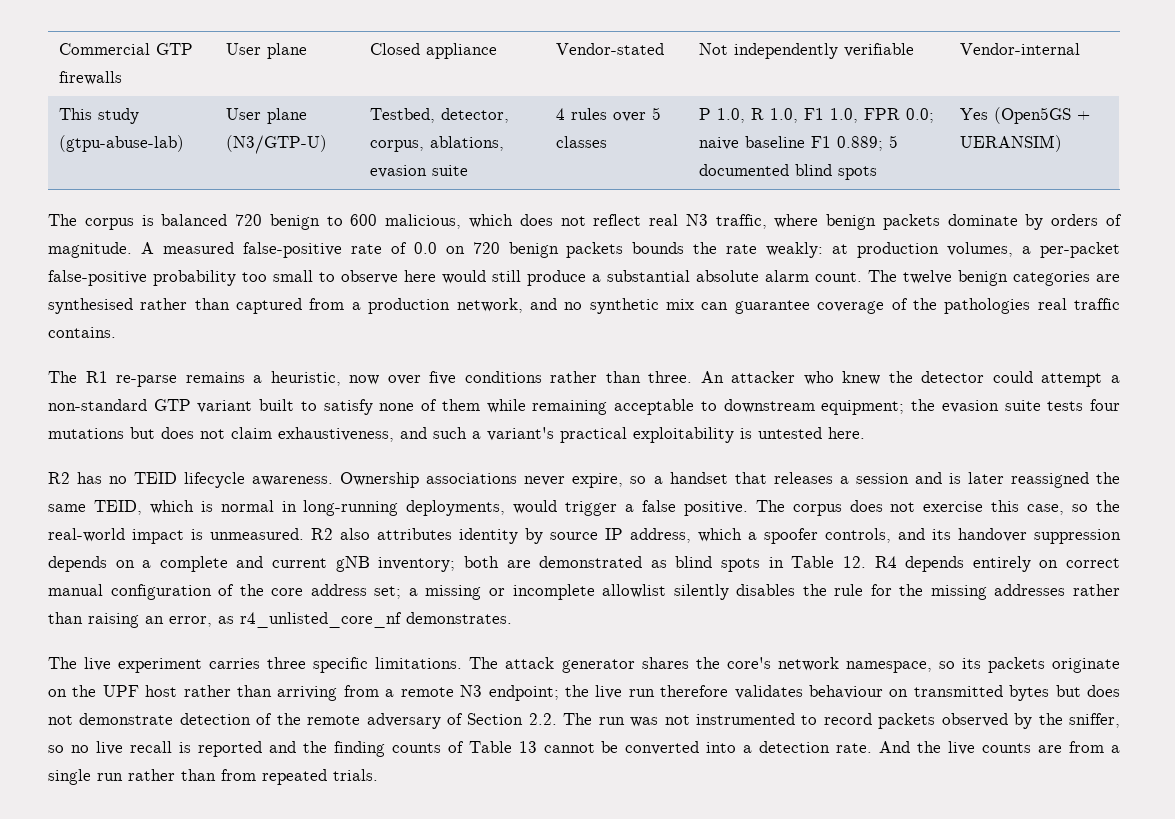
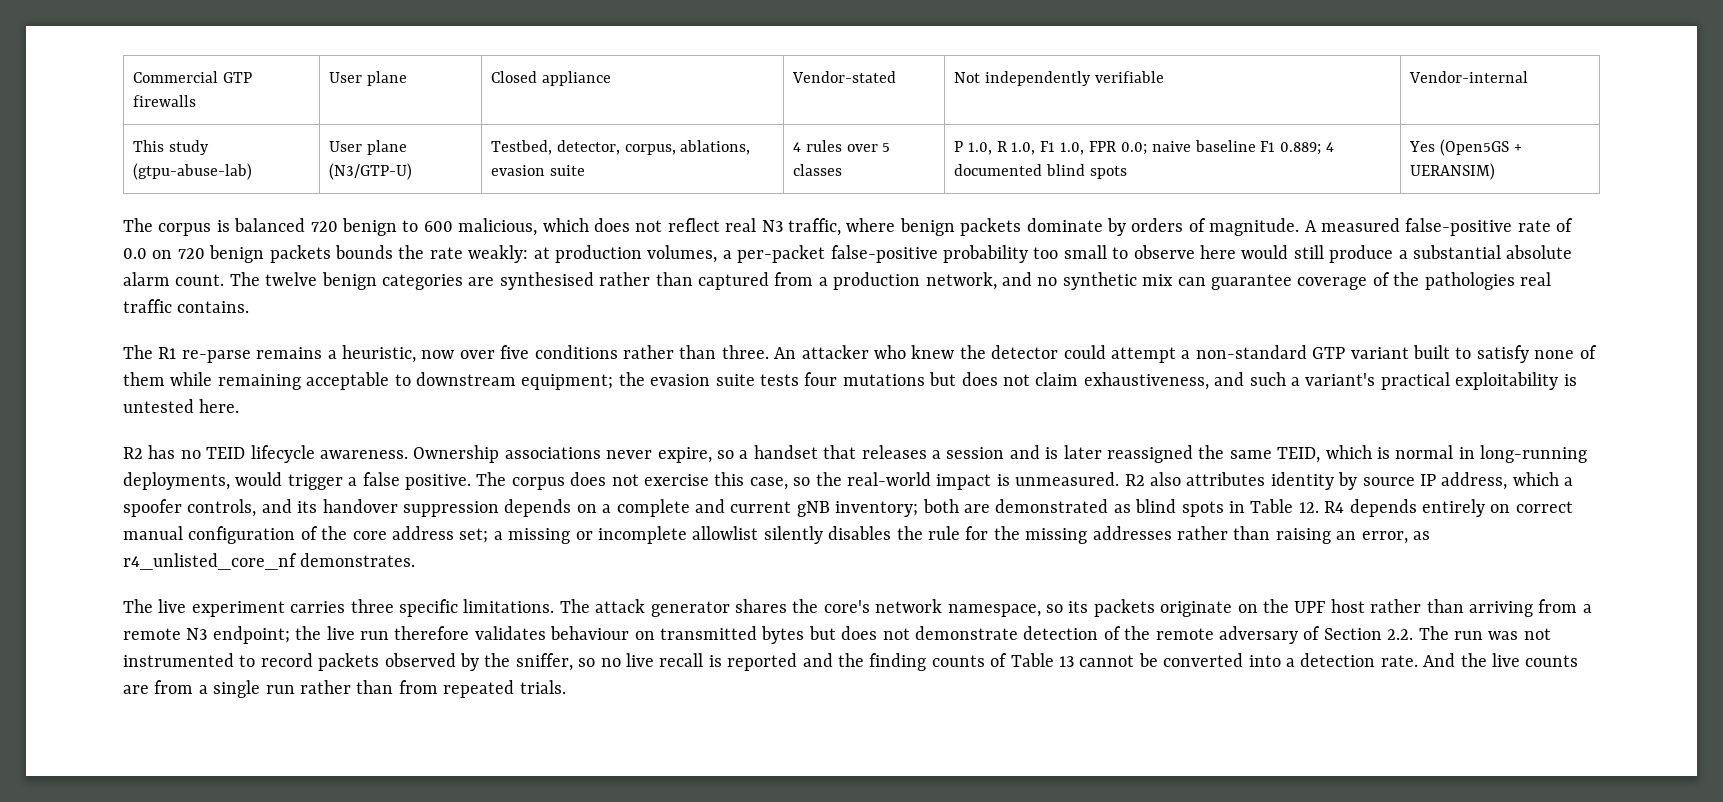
- This study (gtpu-abuse-lab) | User plane (N3/GTP-U) | Testbed, detector, corpus, ablations, evasion suite | 4 rules over 5 classes | P 1.0, R 1.0, F1 1.0, FPR 0.0; naive baseline F1 0.889; 5 documented blind spots | Yes (Open5GS + UERANSIM)
+ This study (gtpu-abuse-lab) | User plane (N3/GTP-U) | Testbed, detector, corpus, ablations, evasion suite | 4 rules over 5 classes | P 1.0, R 1.0, F1 1.0, FPR 0.0; naive baseline F1 0.889; 4 documented blind spots | Yes (Open5GS + UERANSIM)

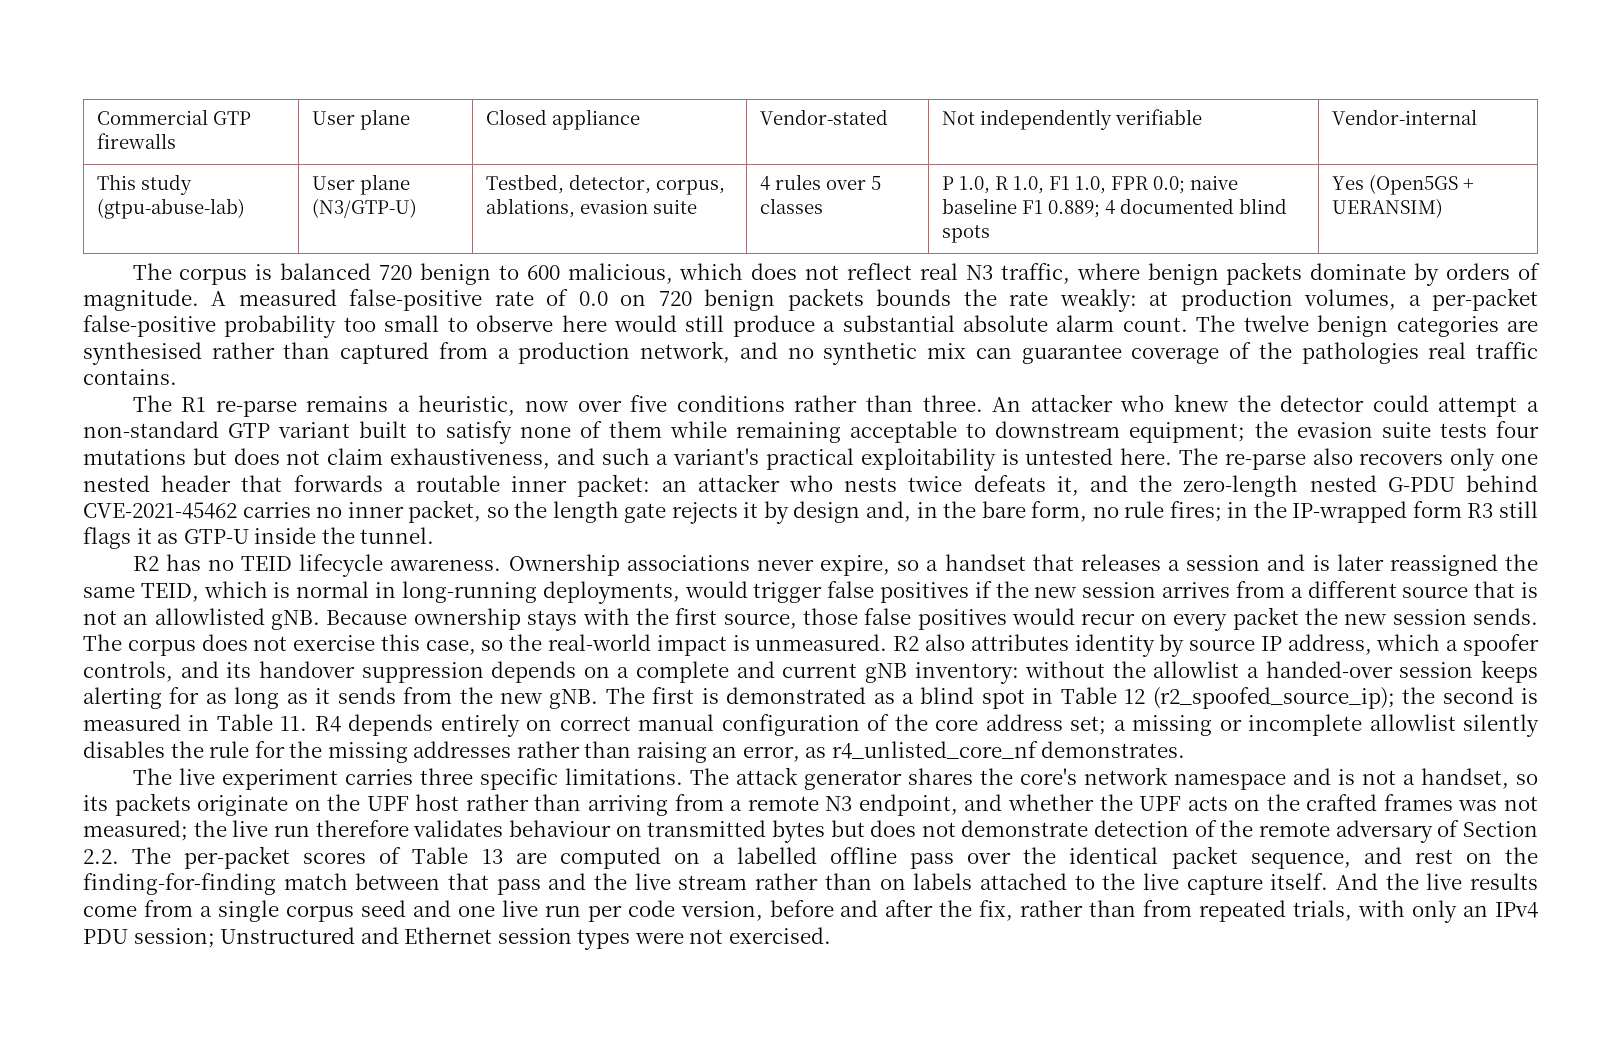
+ The re-parse also recovers only one nested header that forwards a routable inner packet: an attacker who nests twice defeats it, and the zero-length nested G-PDU behind CVE-2021-45462 carries no inner packet, so the length gate rejects it by design and, in the bare form, no rule fires; in the IP-wrapped form R3 still flags it as GTP-U inside the tunnel.
- Ownership associations never expire, so a handset that releases a session and is later reassigned the same TEID, which is normal in long-running deployments, would trigger a false positive.
+ Ownership associations never expire, so a handset that releases a session and is later reassigned the same TEID, which is normal in long-running deployments, would trigger false positives if the new session arrives from a different source that is not an allowlisted gNB. Because ownership stays with the first source, those false positives would recur on every packet the new session sends.
- R2 also attributes identity by source IP address, which a spoofer controls, and its handover suppression depends on a complete and current gNB inventory; both are demonstrated as blind spots in Table 12. R4 depends entirely on correct manual configuration of the core address set; a missing or incomplete allowlist silently disables the rule for the missing addresses rather than raising an error, as r4_unlisted_core_nf demonstrates.
+ R2 also attributes identity by source IP address, which a spoofer controls, and its handover suppression depends on a complete and current gNB inventory: without the allowlist a handed-over session keeps alerting for as long as it sends from the new gNB. The first is demonstrated as a blind spot in Table 12 (r2_spoofed_source_ip); the second is measured in Table 11. R4 depends entirely on correct manual configuration of the core address set; a missing or incomplete allowlist silently disables the rule for the missing addresses rather than raising an error, as r4_unlisted_core_nf demonstrates.
- The attack generator shares the core's network namespace, so its packets originate on the UPF host rather than arriving from a remote N3 endpoint; the live run therefore validates behaviour on transmitted bytes but does not demonstrate detection of the remote adversary of Section 2.2. The run was not instrumented to record packets observed by the sniffer, so no live recall is reported and the finding counts of Table 13 cannot be converted into a detection rate.
+ The attack generator shares the core's network namespace and is not a handset, so its packets originate on the UPF host rather than arriving from a remote N3 endpoint, and whether the UPF acts on the crafted frames was not measured; the live run therefore validates behaviour on transmitted bytes but does not demonstrate detection of the remote adversary of Section 2.2. The per-packet scores of Table 13 are computed on a labelled offline pass over the identical packet sequence, and rest on the finding-for-finding match between that pass and the live stream rather than on labels attached to the live capture itself.
- And the live counts are from a single run rather than from repeated trials.
+ And the live results come from a single corpus seed and one live run per code version, before and after the fix, rather than from repeated trials, with only an IPv4 PDU session; Unstructured and Ethernet session types were not exercised.

